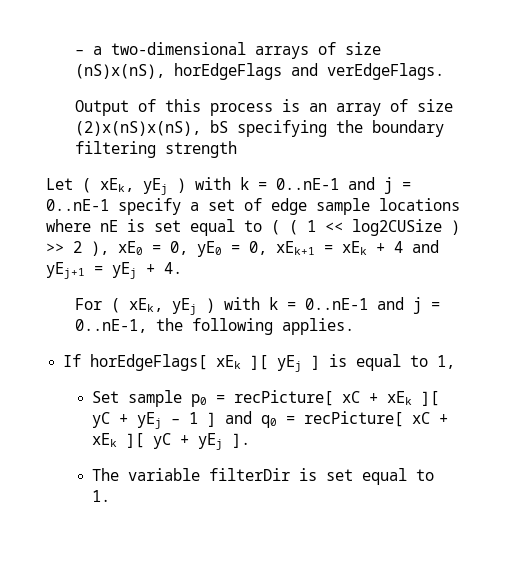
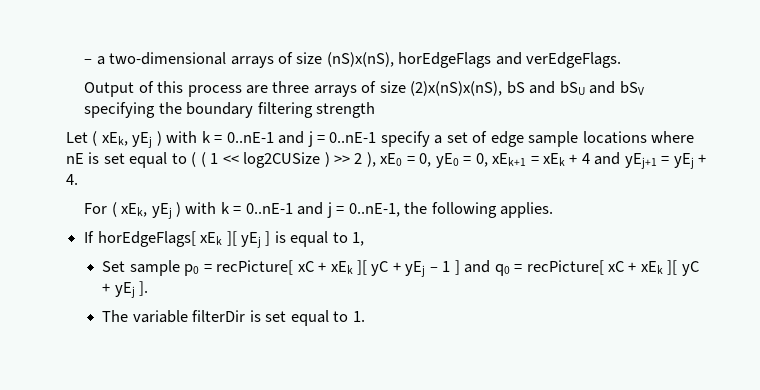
- Output of this process is an array of size (2)x(nS)x(nS), bS specifying the boundary filtering strength
+ Output of this process are three arrays of size (2)x(nS)x(nS), bS and bSU and bSV specifying the boundary filtering strength

